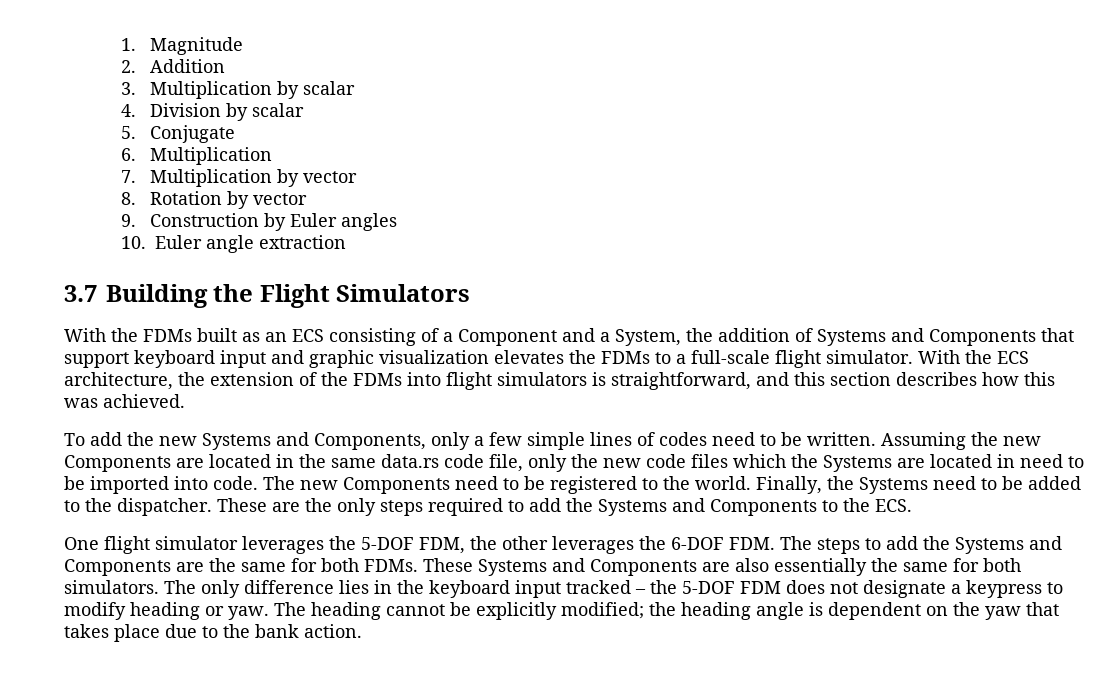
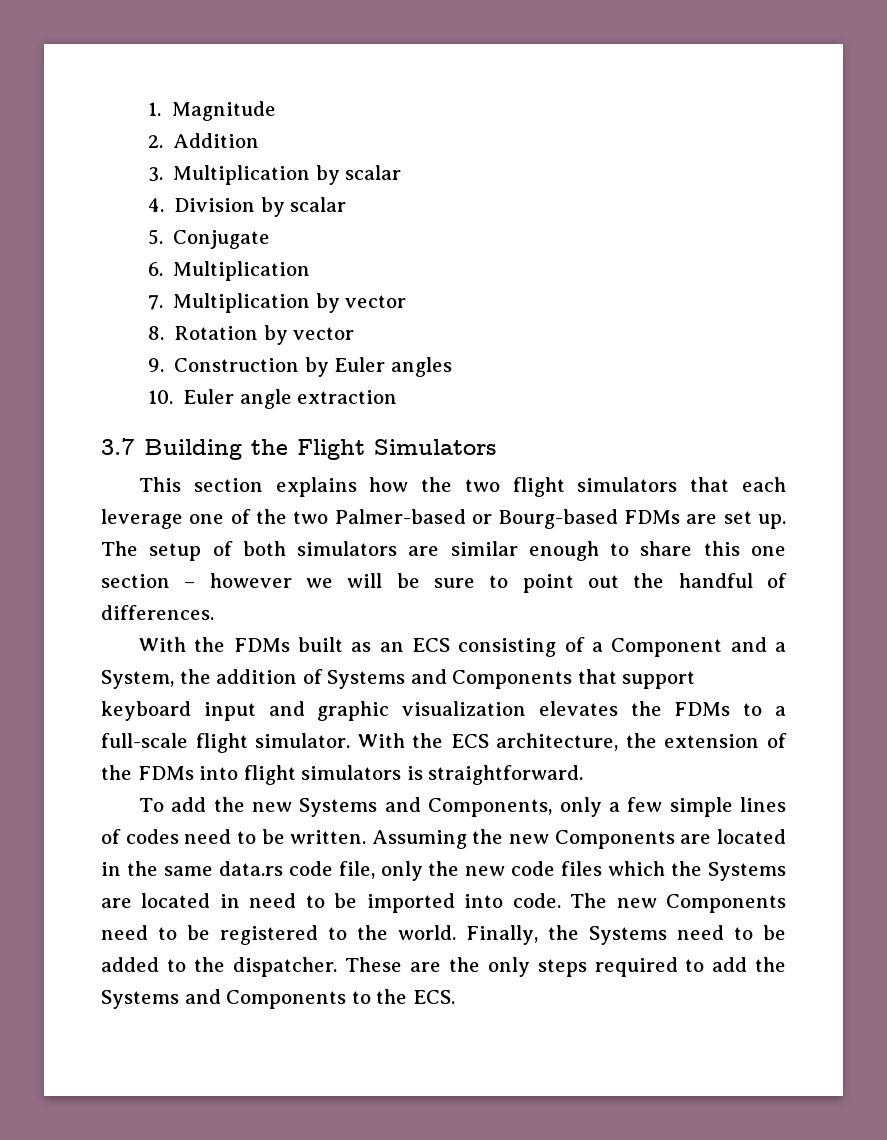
+ This section explains how the two flight simulators that each leverage one of the two Palmer-based or Bourg-based FDMs are set up. The setup of both simulators are similar enough to share this one section – however we will be sure to point out the handful of differences.
- With the ECS architecture, the extension of the FDMs into flight simulators is straightforward, and this section describes how this was achieved.
+ With the ECS architecture, the extension of the FDMs into flight simulators is straightforward.
- One flight simulator leverages the 5-DOF FDM, the other leverages the 6-DOF FDM. The steps to add the Systems and Components are the same for both FDMs. These Systems and Components are also essentially the same for both simulators. The only difference lies in the keyboard input tracked – the 5-DOF FDM does not designate a keypress to modify heading or yaw. The heading cannot be explicitly modified; the heading angle is dependent on the yaw that takes place due to the bank action.

